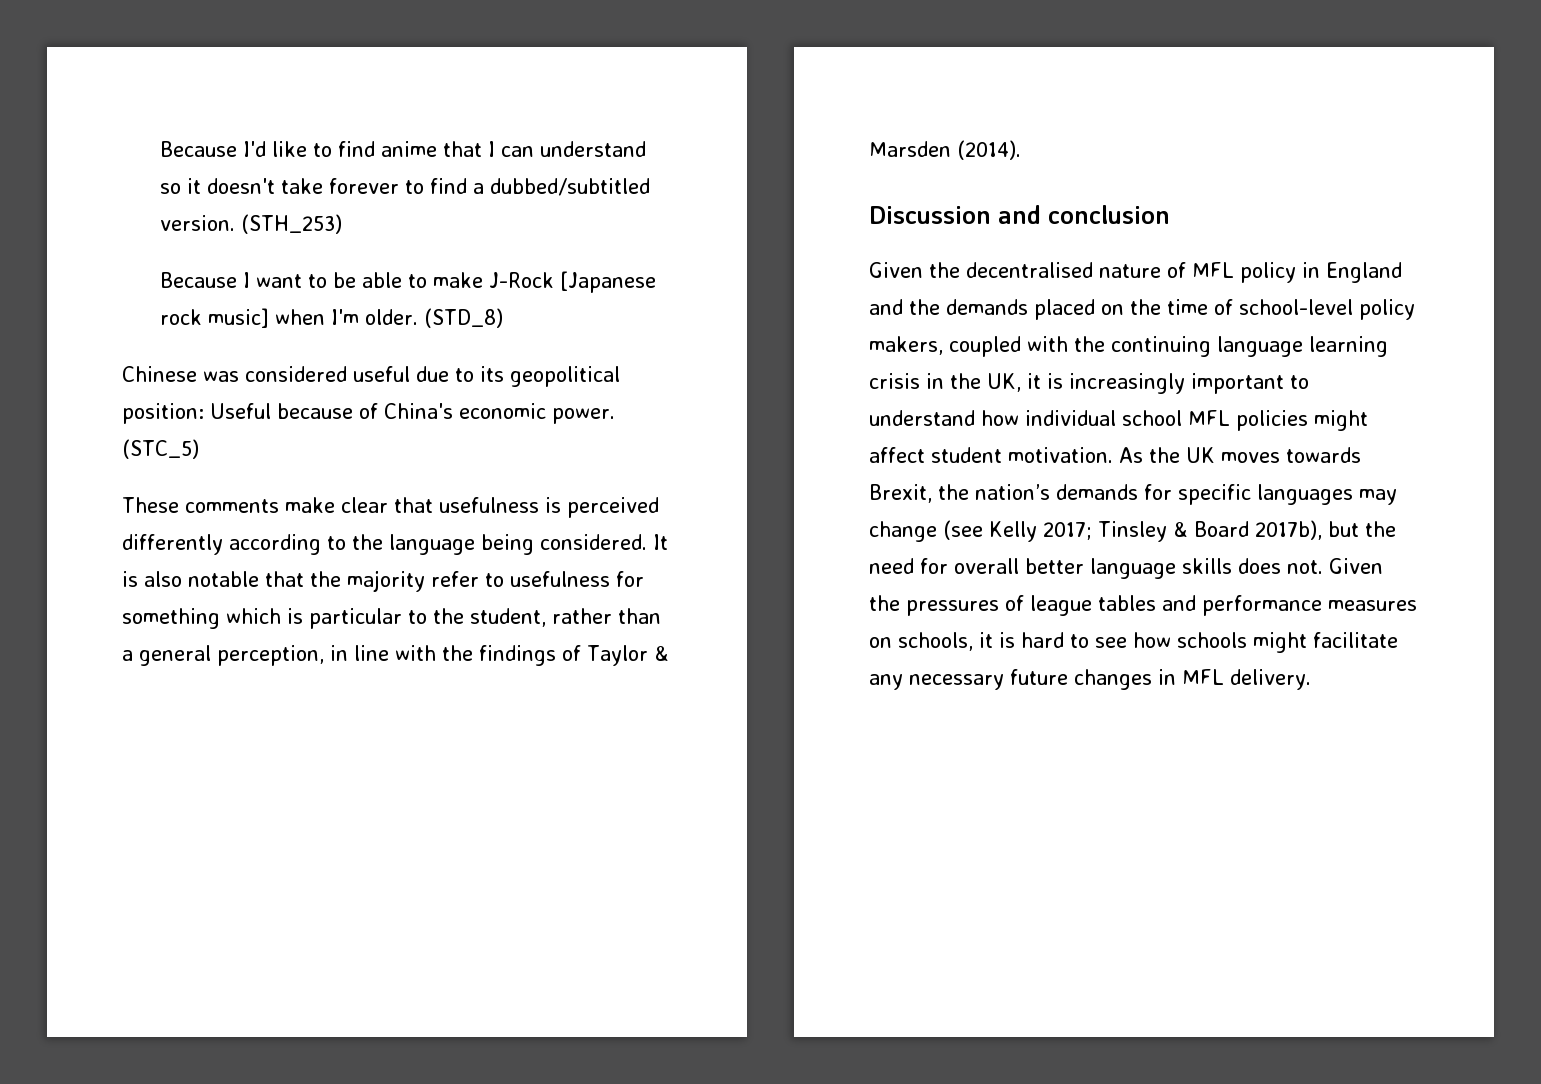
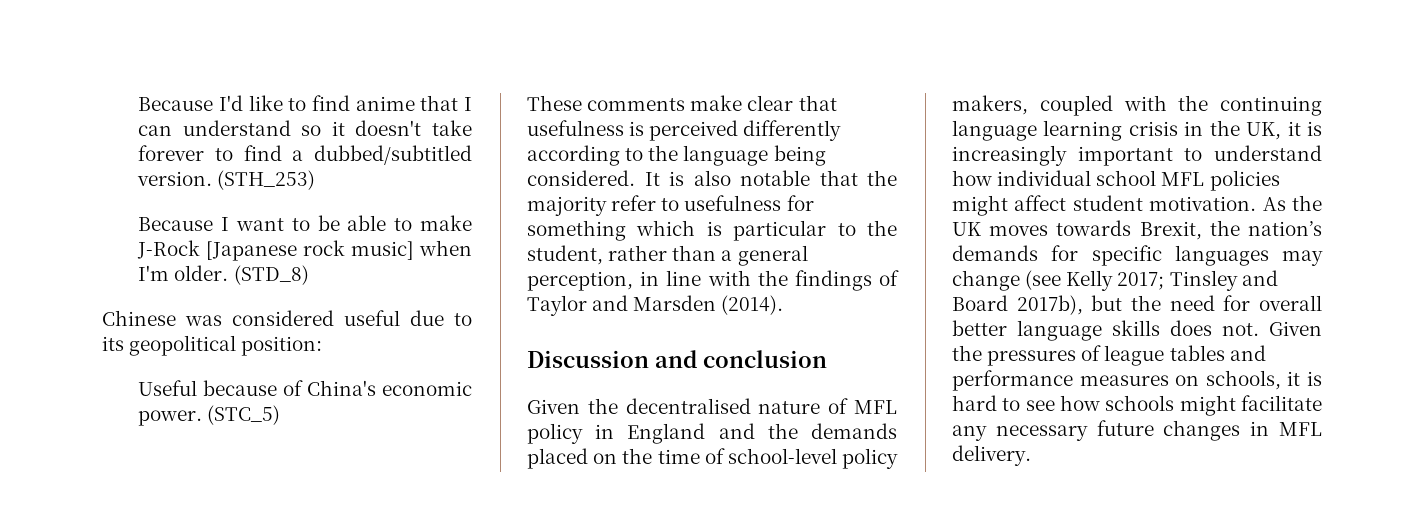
- Chinese was considered useful due to its geopolitical position: Useful because of China's economic power.
+ Chinese was considered useful due to its geopolitical position:
+ Useful because of China's economic power.
- It is also notable that the majority refer to usefulness for something which is particular to the student, rather than a general perception, in line with the findings of Taylor & Marsden (2014).
+ It is also notable that the majority refer to usefulness for something which is particular to the student, rather than a general perception, in line with the findings of Taylor and Marsden (2014).
- As the UK moves towards Brexit, the nation’s demands for specific languages may change (see Kelly 2017; Tinsley & Board 2017b), but the need for overall better language skills does not.
+ As the UK moves towards Brexit, the nation’s demands for specific languages may change (see Kelly 2017; Tinsley and Board 2017b), but the need for overall better language skills does not.

